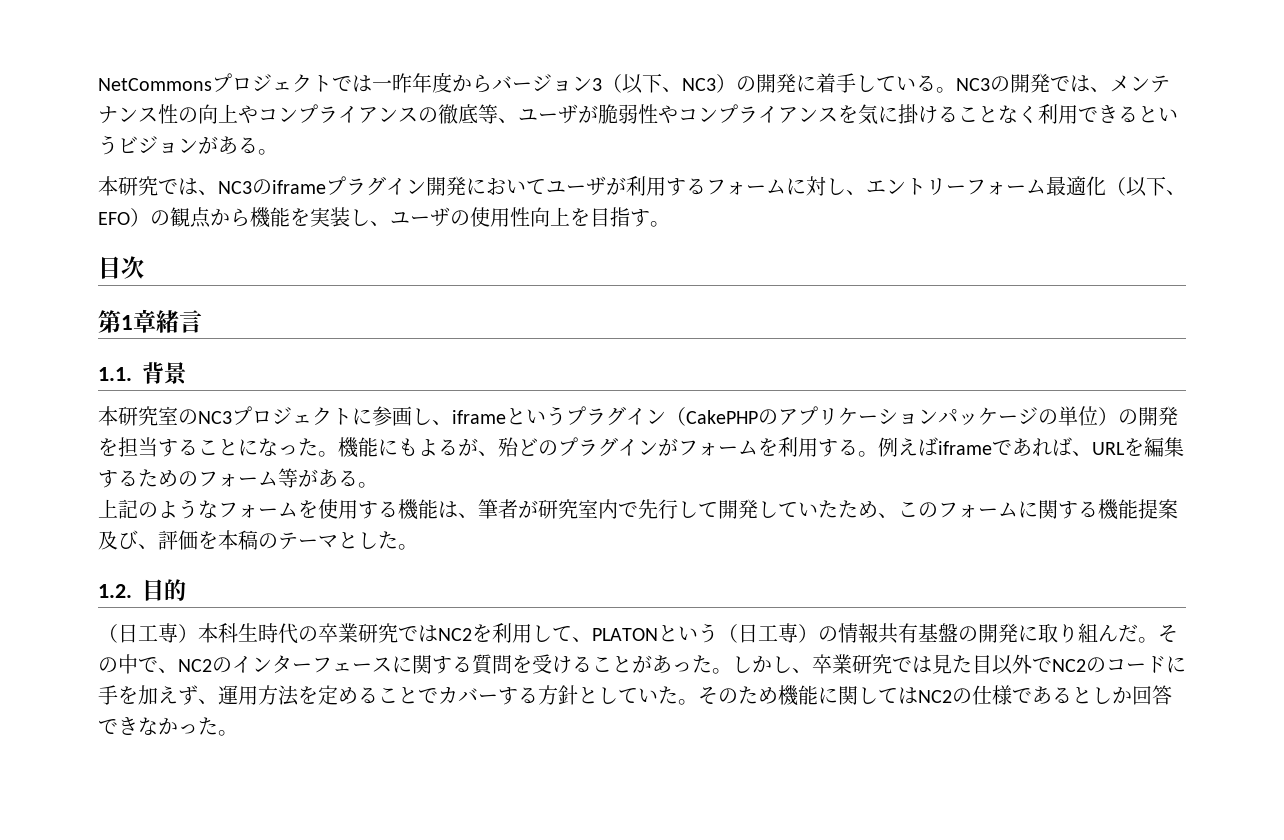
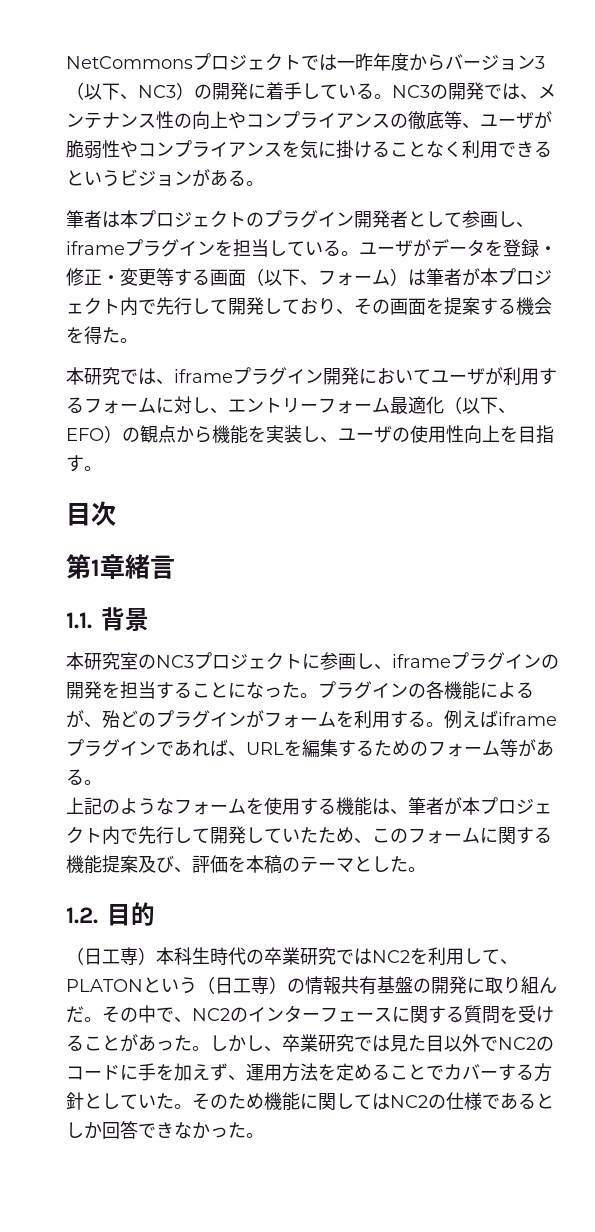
+ 筆者は本プロジェクトのプラグイン開発者として参画し、iframeプラグインを担当している。ユーザがデータを登録・修正・変更等する画面（以下、フォーム）は筆者が本プロジェクト内で先行して開発しており、その画面を提案する機会を得た。
- 本研究では、NC3のiframeプラグイン開発においてユーザが利用するフォームに対し、エントリーフォーム最適化（以下、EFO）の観点から機能を実装し、ユーザの使用性向上を目指す。
+ 本研究では、iframeプラグイン開発においてユーザが利用するフォームに対し、エントリーフォーム最適化（以下、EFO）の観点から機能を実装し、ユーザの使用性向上を目指す。
- 本研究室のNC3プロジェクトに参画し、iframeというプラグイン（CakePHPのアプリケーションパッケージの単位）の開発を担当することになった。
+ 本研究室のNC3プロジェクトに参画し、iframeプラグインの開発を担当することになった。
- 機能にもよるが、殆どのプラグインがフォームを利用する。
+ プラグインの各機能によるが、殆どのプラグインがフォームを利用する。
- 例えばiframeであれば、URLを編集するためのフォーム等がある。
+ 例えばiframeプラグインであれば、URLを編集するためのフォーム等がある。
- 上記のようなフォームを使用する機能は、筆者が研究室内で先行して開発していたため、このフォームに関する機能提案及び、評価を本稿のテーマとした。
+ 上記のようなフォームを使用する機能は、筆者が本プロジェクト内で先行して開発していたため、このフォームに関する機能提案及び、評価を本稿のテーマとした。

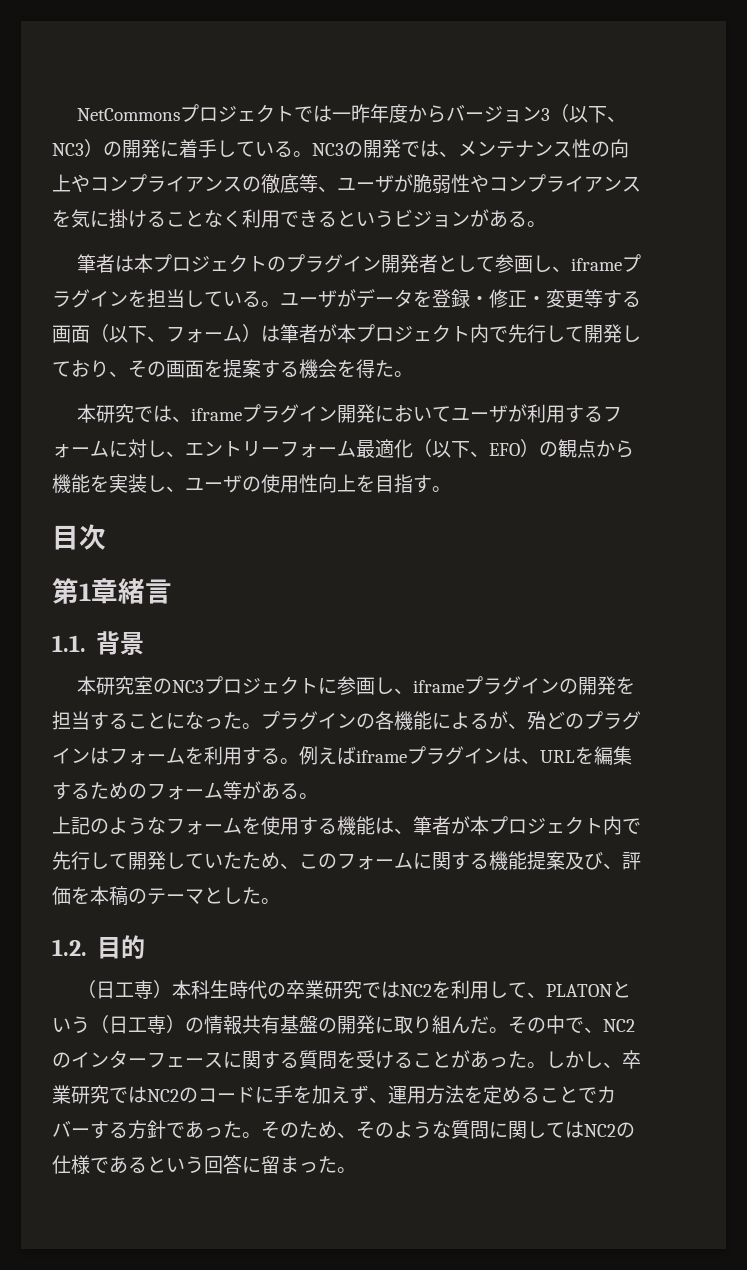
- プラグインの各機能によるが、殆どのプラグインがフォームを利用する。
+ プラグインの各機能によるが、殆どのプラグインはフォームを利用する。
- 例えばiframeプラグインであれば、URLを編集するためのフォーム等がある。
+ 例えばiframeプラグインは、URLを編集するためのフォーム等がある。
- しかし、卒業研究では見た目以外でNC2のコードに手を加えず、運用方法を定めることでカバーする方針としていた。
+ しかし、卒業研究ではNC2のコードに手を加えず、運用方法を定めることでカバーする方針であった。
- そのため機能に関してはNC2の仕様であるとしか回答できなかった。
+ そのため、そのような質問に関してはNC2の仕様であるという回答に留まった。

